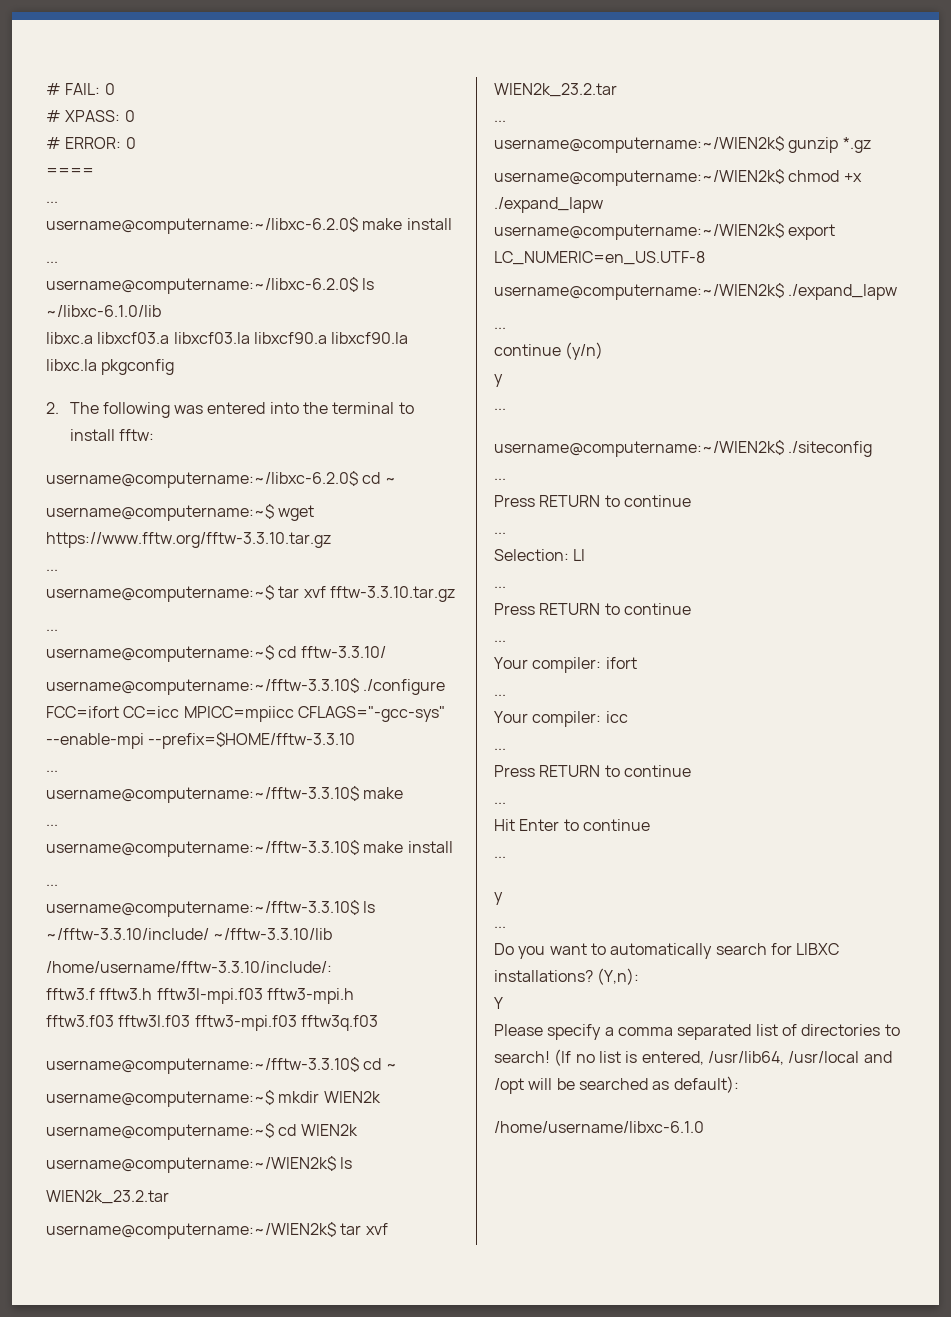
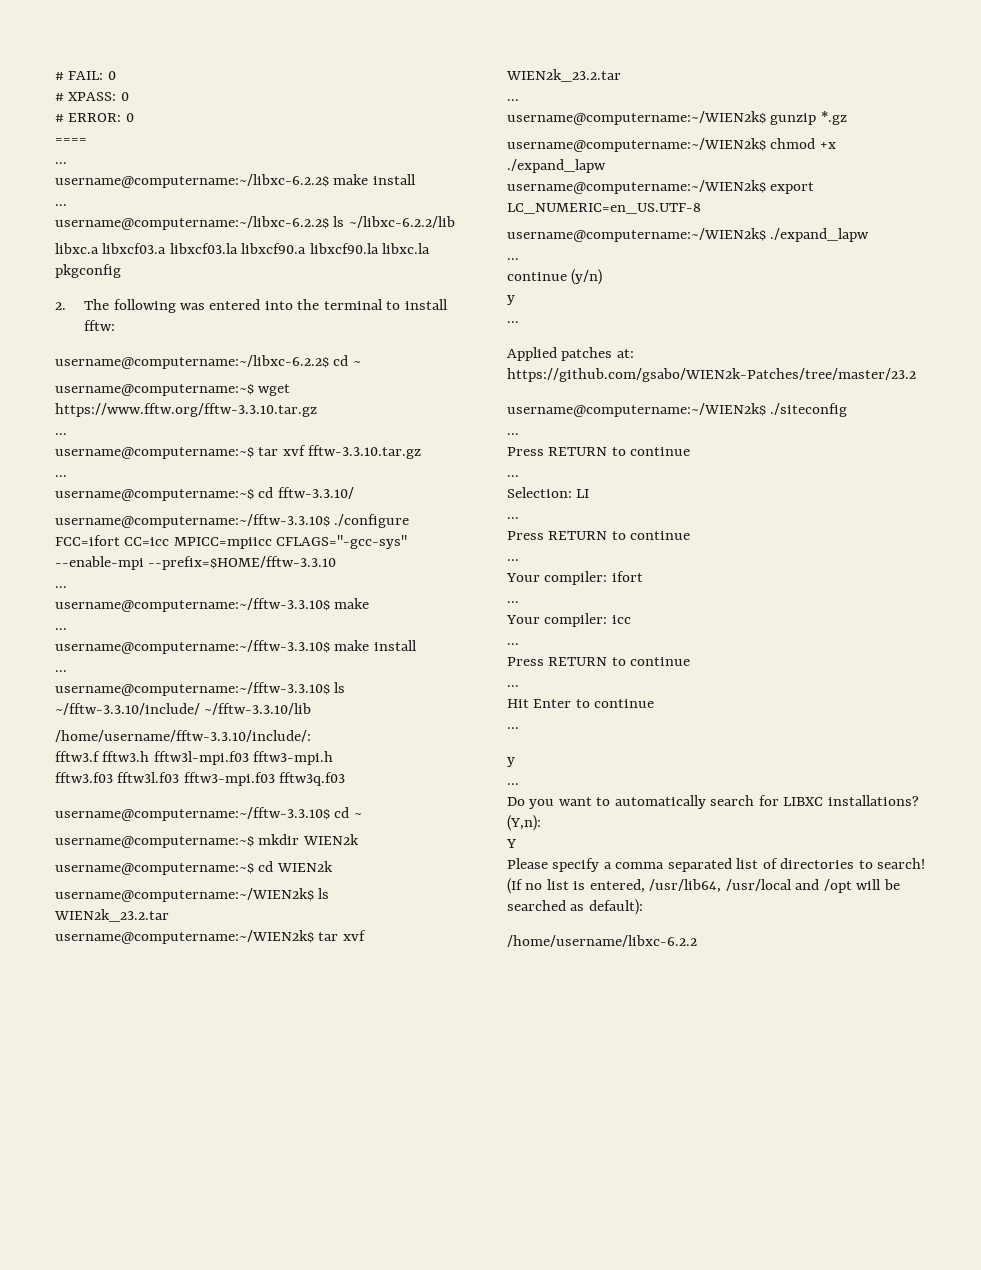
- username@computername:~/libxc-6.2.0$ make install
+ username@computername:~/libxc-6.2.2$ make install
  ...
- username@computername:~/libxc-6.2.0$ ls ~/libxc-6.1.0/lib
+ username@computername:~/libxc-6.2.2$ ls ~/libxc-6.2.2/lib
- username@computername:~/libxc-6.2.0$ cd ~
+ username@computername:~/libxc-6.2.2$ cd ~
+ Applied patches at: https://github.com/gsabo/WIEN2k-Patches/tree/master/23.2
- /home/username/libxc-6.1.0
+ /home/username/libxc-6.2.2

